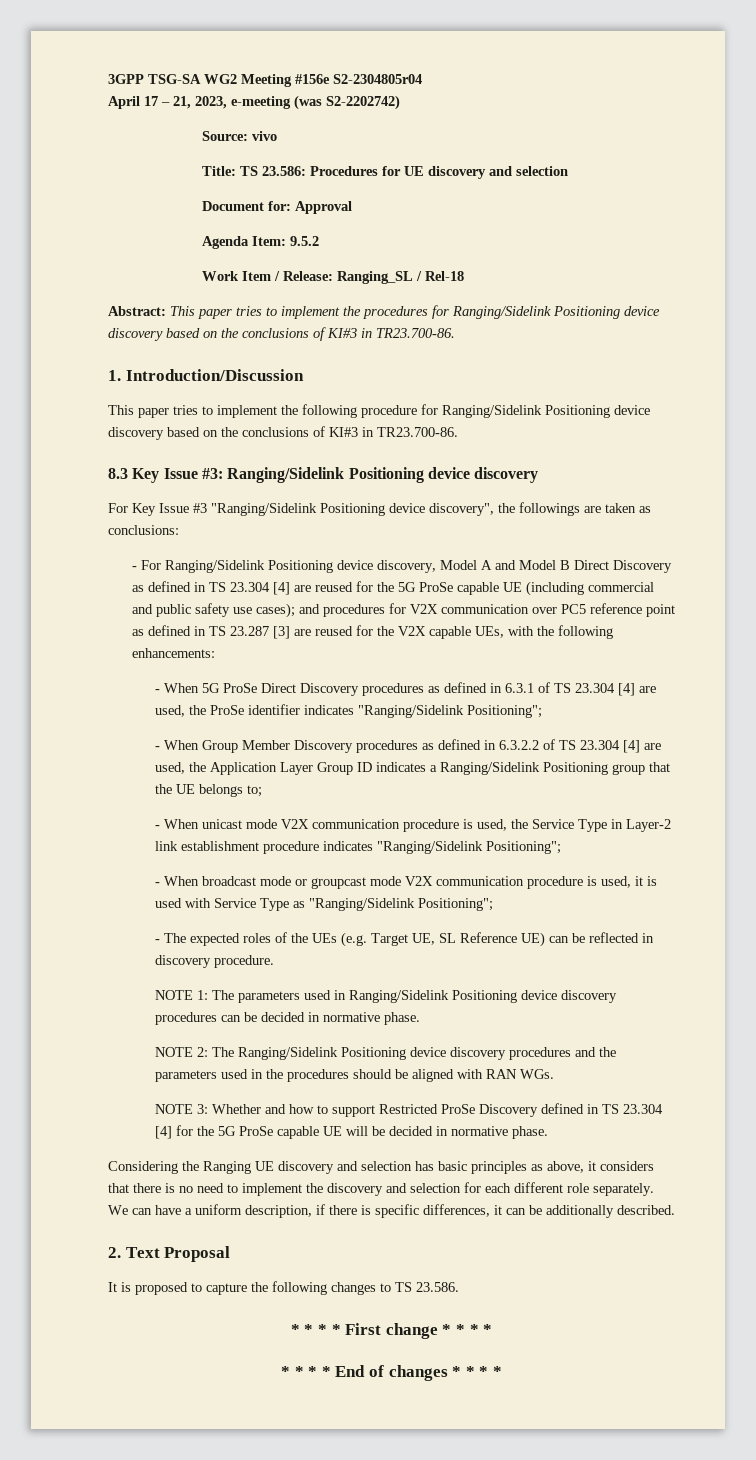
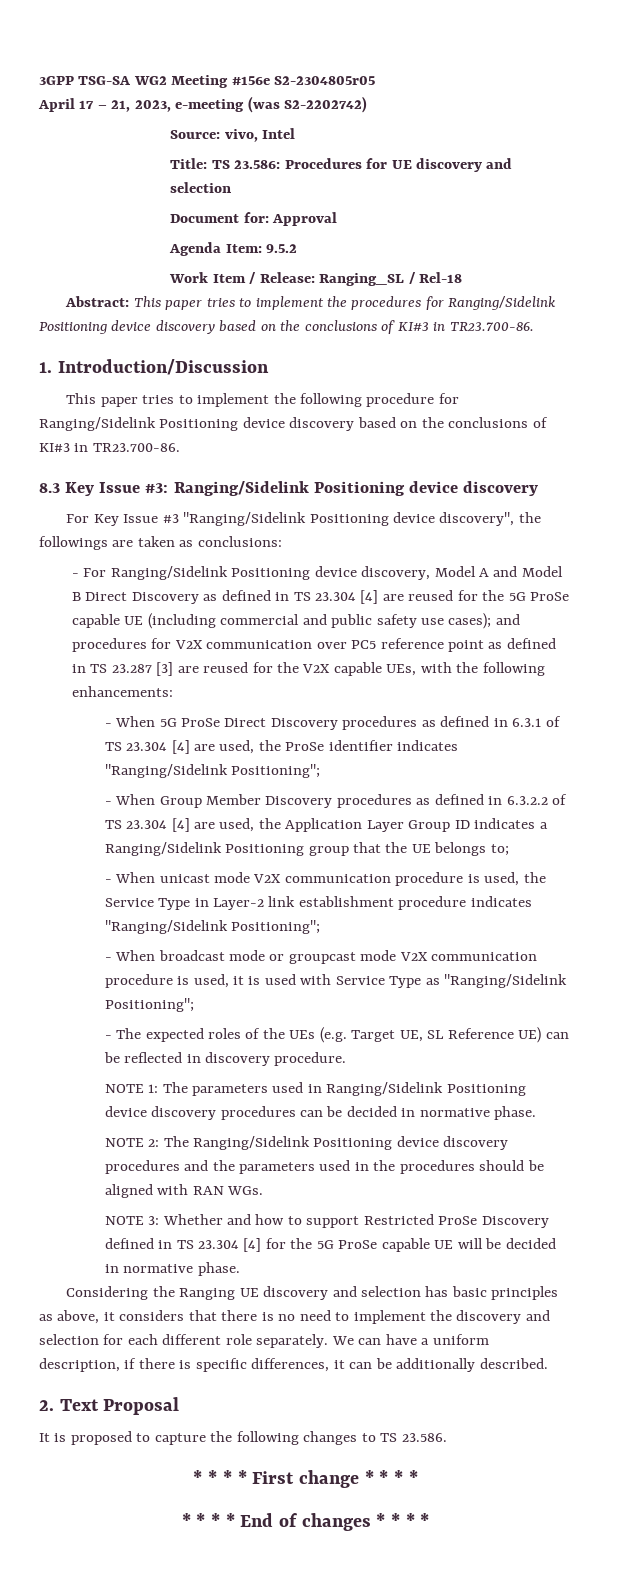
- 3GPP TSG-SA WG2 Meeting #156e S2-2304805r04
+ 3GPP TSG-SA WG2 Meeting #156e S2-2304805r05
- Source: vivo
+ Source: vivo, Intel

